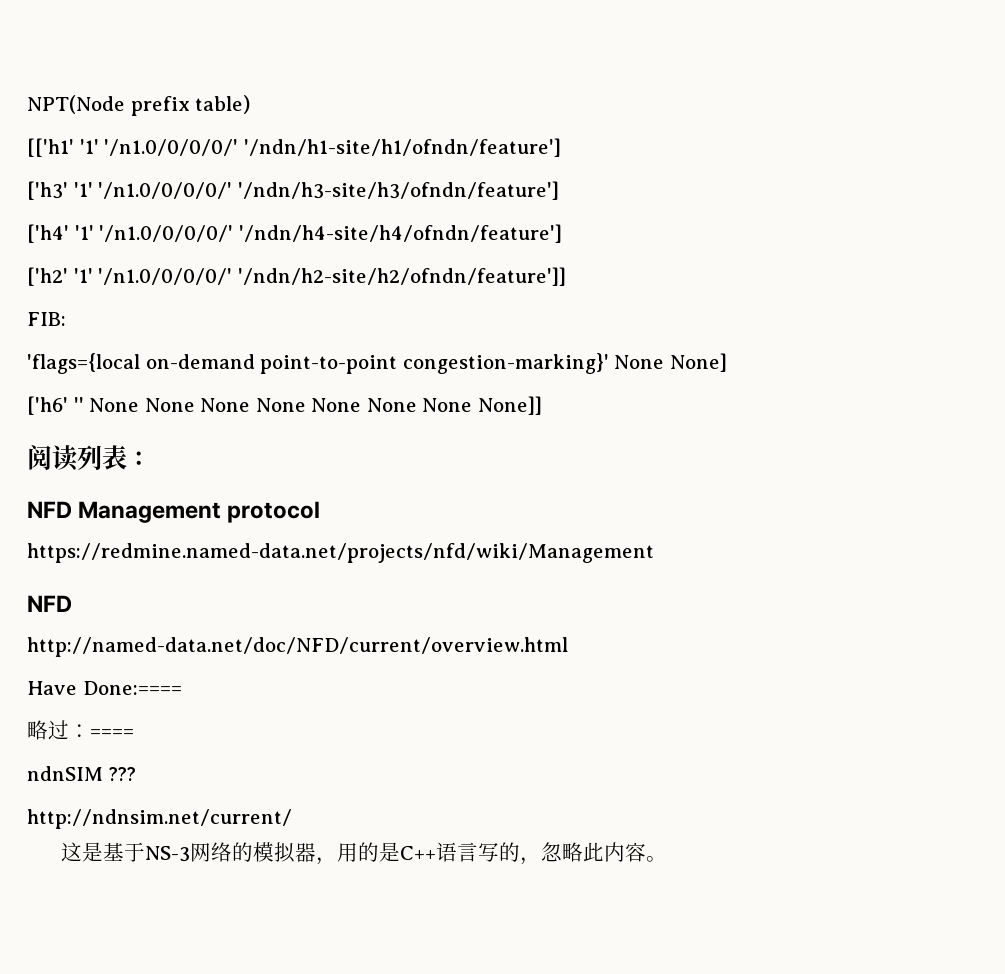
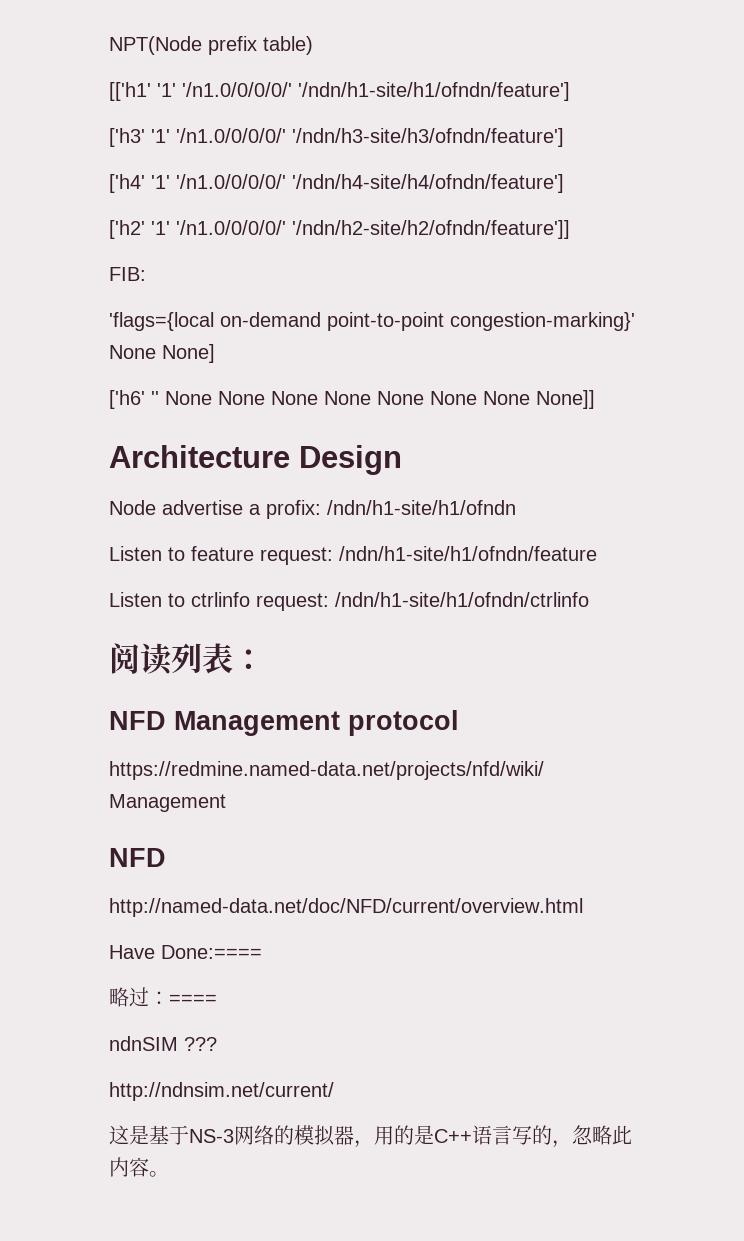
+ Architecture Design
+ Node advertise a profix: /ndn/h1-site/h1/ofndn
+ Listen to feature request: /ndn/h1-site/h1/ofndn/feature
+ Listen to ctrlinfo request: /ndn/h1-site/h1/ofndn/ctrlinfo

